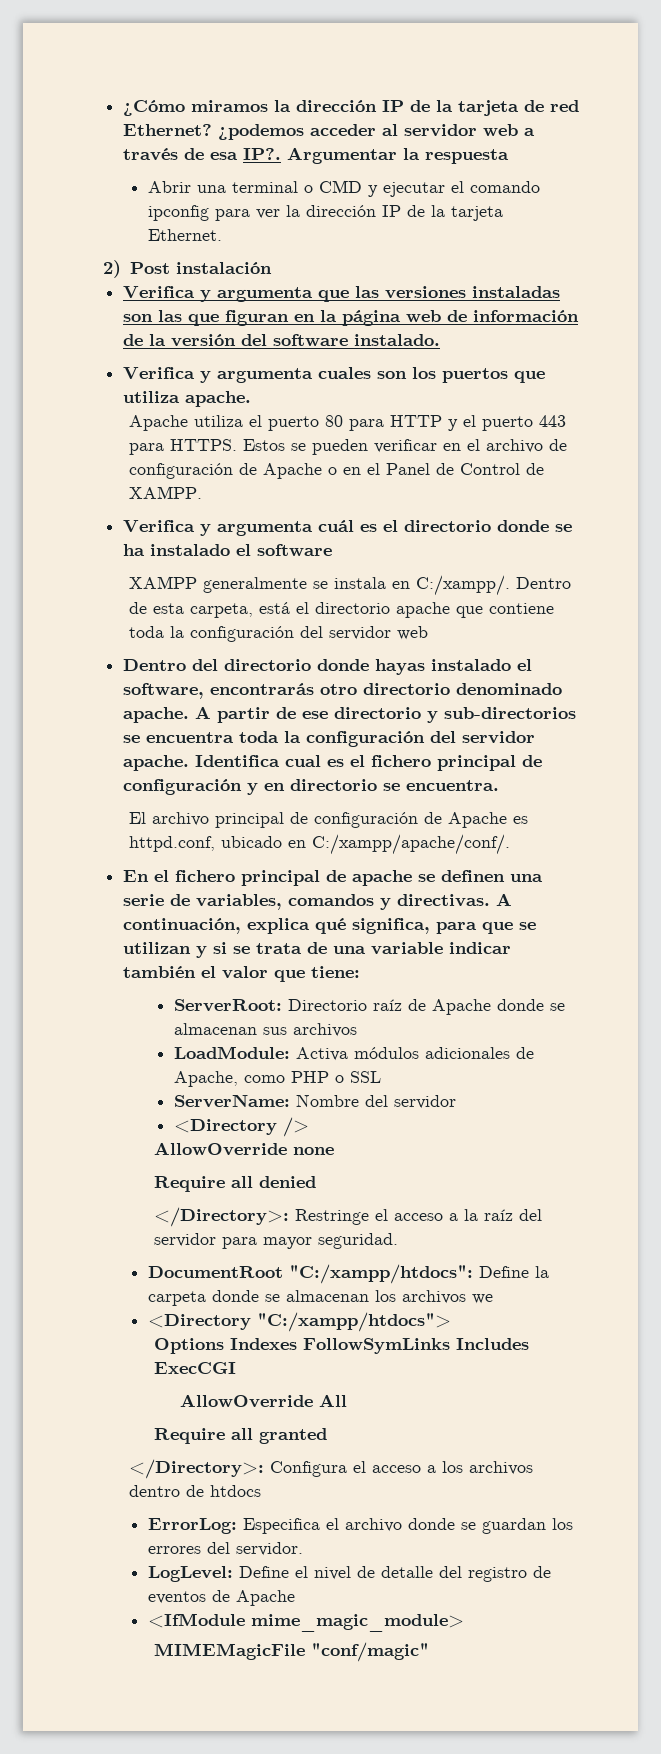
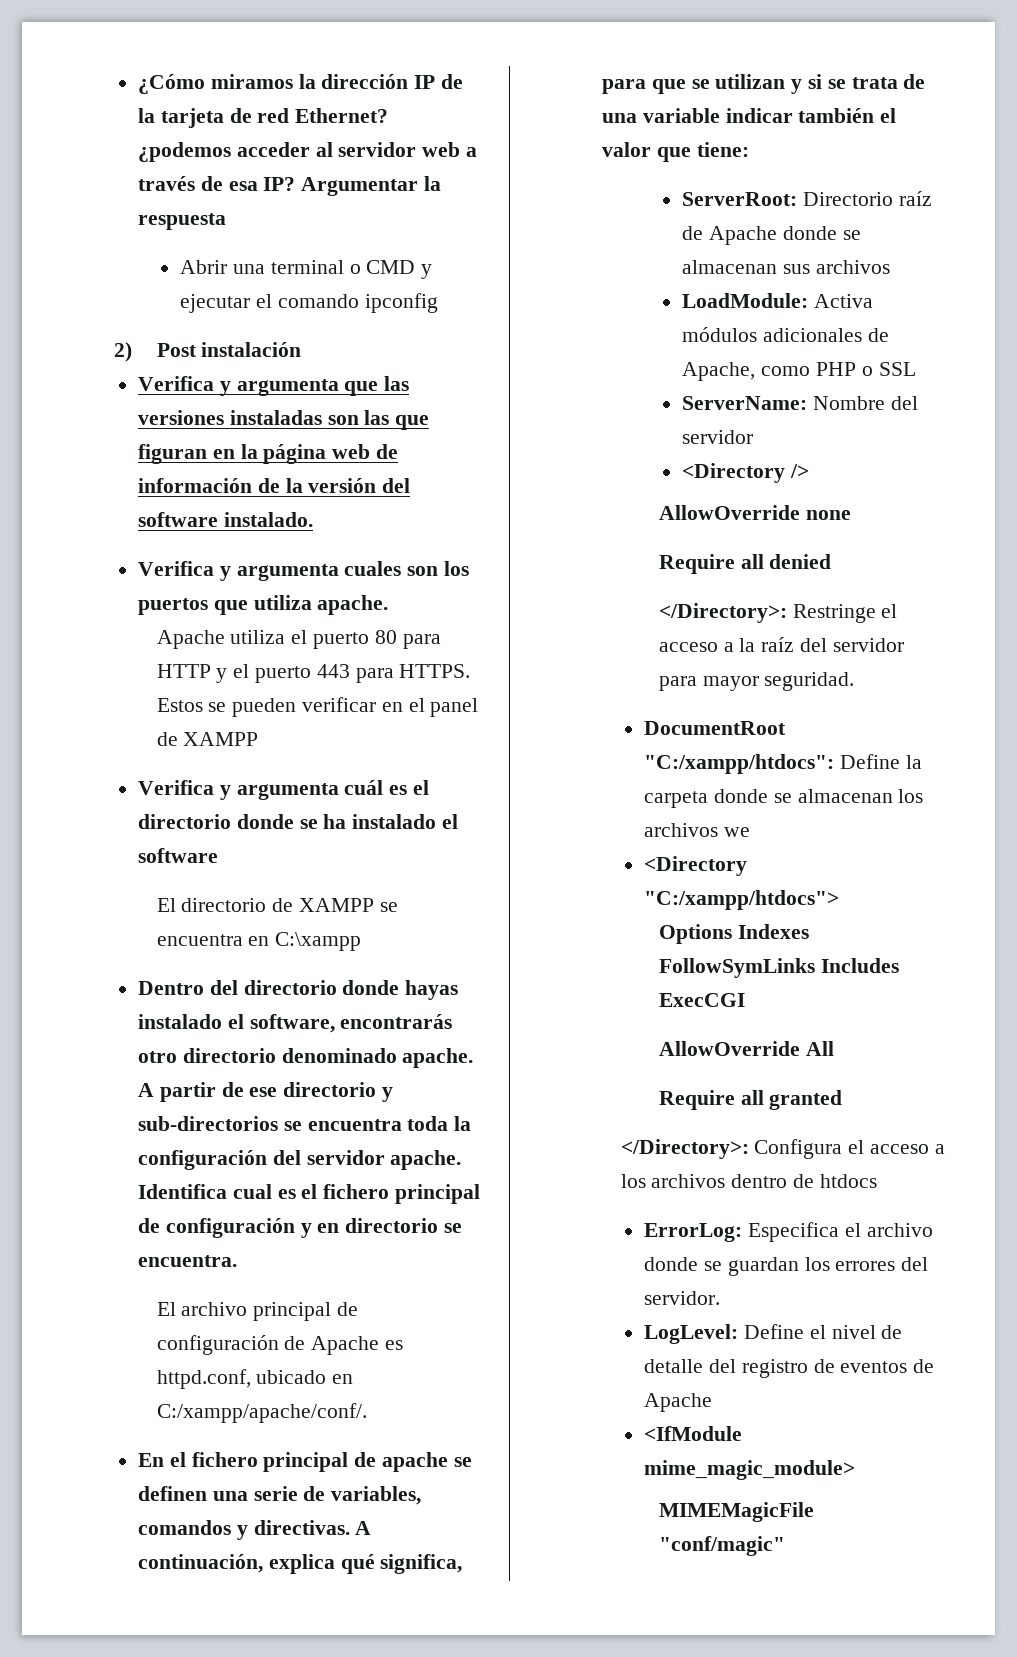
- ¿podemos acceder al servidor web a través de esa IP?.
+ ¿podemos acceder al servidor web a través de esa IP?
- Abrir una terminal o CMD y ejecutar el comando ipconfig para ver la dirección IP de la tarjeta Ethernet.
+ Abrir una terminal o CMD y ejecutar el comando ipconfig
- Estos se pueden verificar en el archivo de configuración de Apache o en el Panel de Control de XAMPP.
+ Estos se pueden verificar en el panel de XAMPP
- XAMPP generalmente se instala en C:/xampp/. Dentro de esta carpeta, está el directorio apache que contiene toda la configuración del servidor web
+ El directorio de XAMPP se encuentra en C:\xampp

